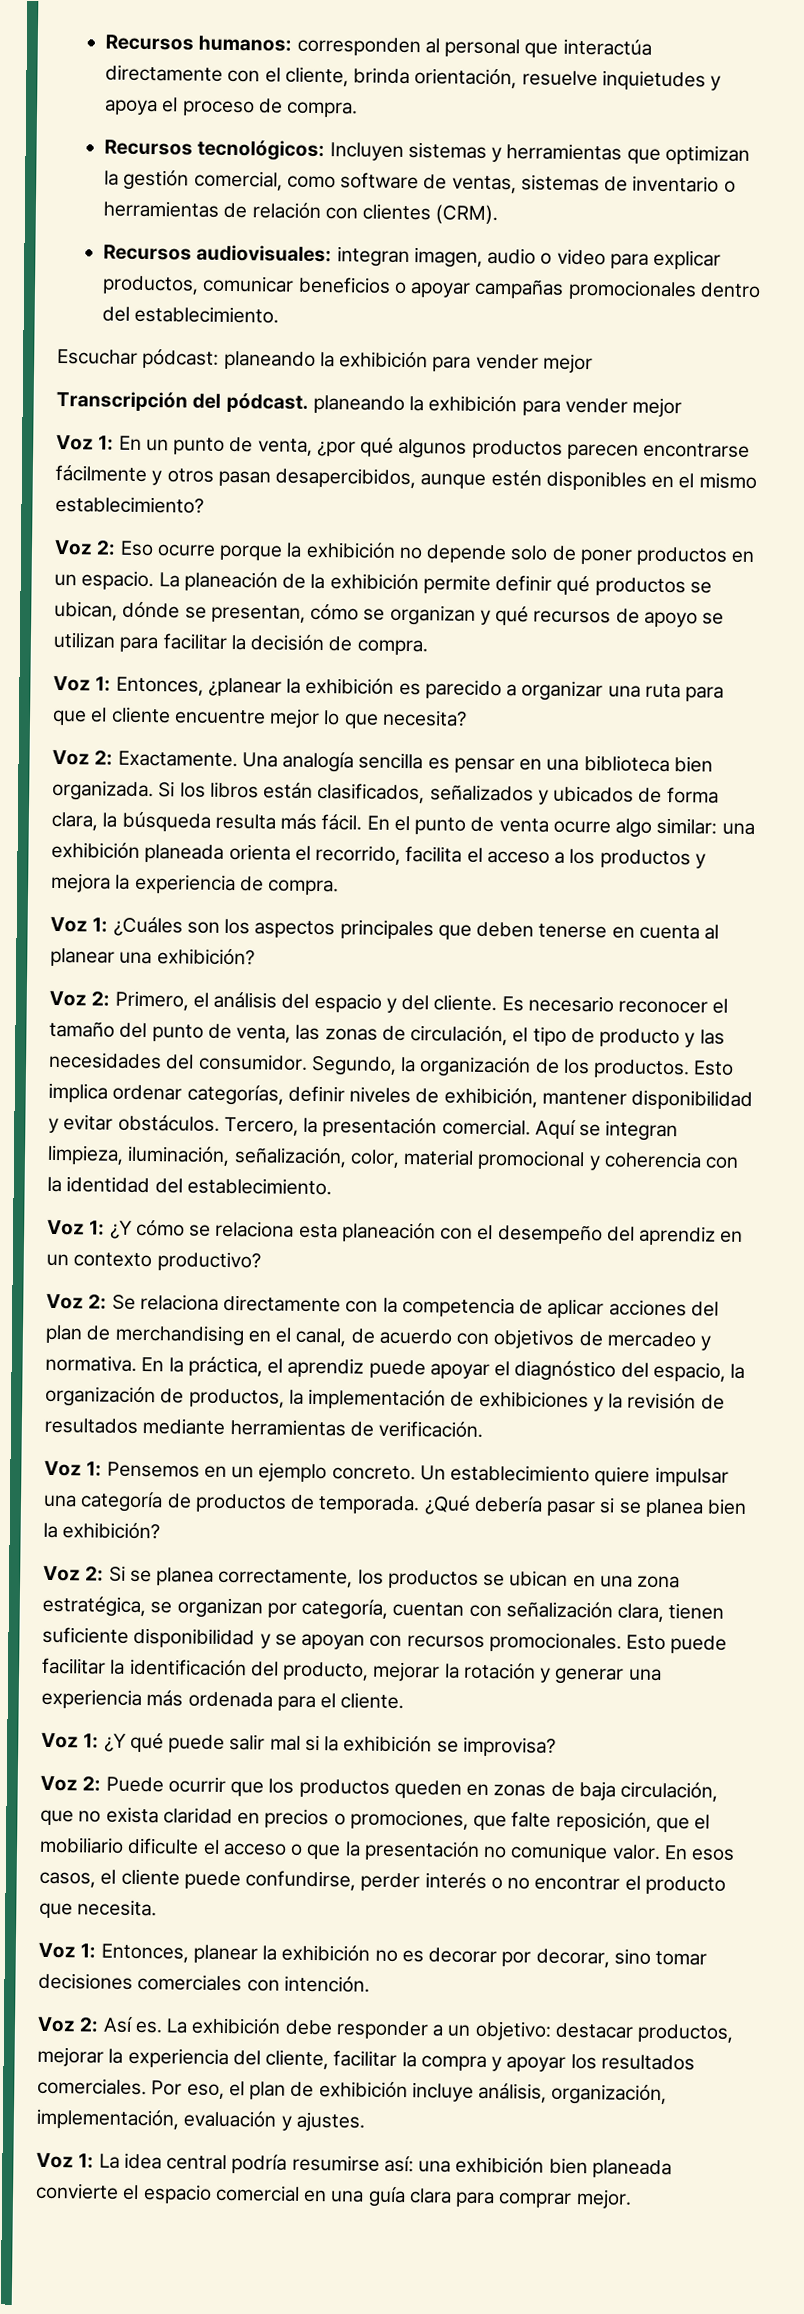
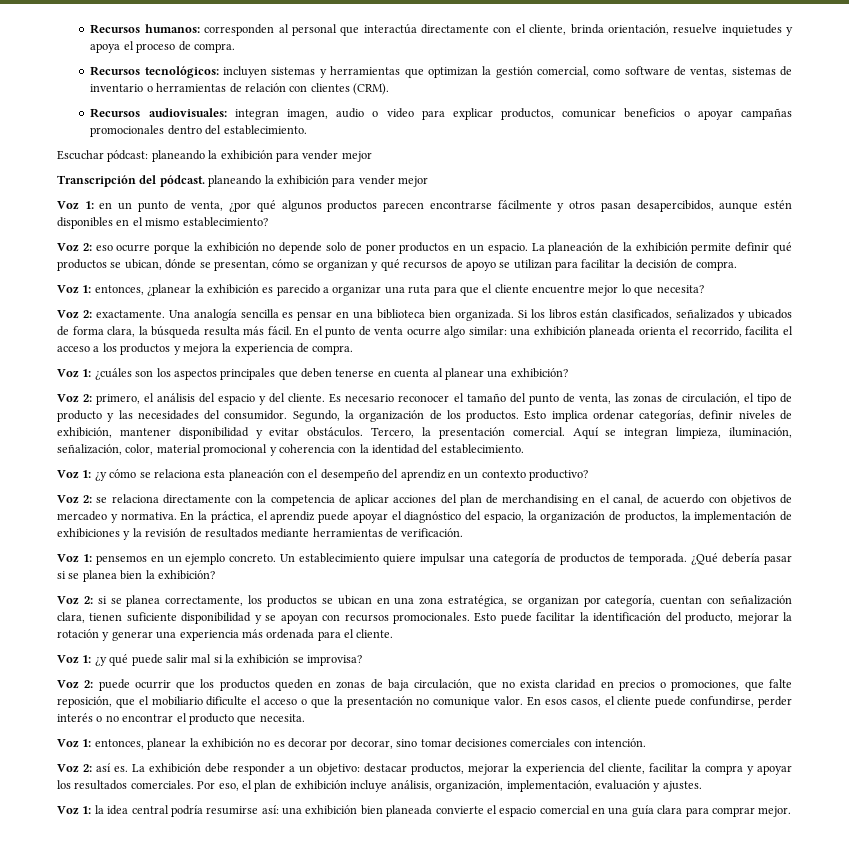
- Recursos tecnológicos: Incluyen sistemas y herramientas que optimizan la gestión comercial, como software de ventas, sistemas de inventario o herramientas de relación con clientes (CRM).
+ Recursos tecnológicos: incluyen sistemas y herramientas que optimizan la gestión comercial, como software de ventas, sistemas de inventario o herramientas de relación con clientes (CRM).
- Voz 1: En un punto de venta, ¿por qué algunos productos parecen encontrarse fácilmente y otros pasan desapercibidos, aunque estén disponibles en el mismo establecimiento?
+ Voz 1: en un punto de venta, ¿por qué algunos productos parecen encontrarse fácilmente y otros pasan desapercibidos, aunque estén disponibles en el mismo establecimiento?
- Voz 2: Eso ocurre porque la exhibición no depende solo de poner productos en un espacio.
+ Voz 2: eso ocurre porque la exhibición no depende solo de poner productos en un espacio.
- Voz 1: Entonces, ¿planear la exhibición es parecido a organizar una ruta para que el cliente encuentre mejor lo que necesita?
+ Voz 1: entonces, ¿planear la exhibición es parecido a organizar una ruta para que el cliente encuentre mejor lo que necesita?
- Voz 2: Exactamente.
+ Voz 2: exactamente.
- Voz 1: ¿Cuáles son los aspectos principales que deben tenerse en cuenta al planear una exhibición?
+ Voz 1: ¿cuáles son los aspectos principales que deben tenerse en cuenta al planear una exhibición?
- Voz 2: Primero, el análisis del espacio y del cliente.
+ Voz 2: primero, el análisis del espacio y del cliente.
- Voz 1: ¿Y cómo se relaciona esta planeación con el desempeño del aprendiz en un contexto productivo?
+ Voz 1: ¿y cómo se relaciona esta planeación con el desempeño del aprendiz en un contexto productivo?
- Voz 2: Se relaciona directamente con la competencia de aplicar acciones del plan de merchandising en el canal, de acuerdo con objetivos de mercadeo y normativa.
+ Voz 2: se relaciona directamente con la competencia de aplicar acciones del plan de merchandising en el canal, de acuerdo con objetivos de mercadeo y normativa.
- Voz 1: Pensemos en un ejemplo concreto.
+ Voz 1: pensemos en un ejemplo concreto.
- Voz 2: Si se planea correctamente, los productos se ubican en una zona estratégica, se organizan por categoría, cuentan con señalización clara, tienen suficiente disponibilidad y se apoyan con recursos promocionales.
+ Voz 2: si se planea correctamente, los productos se ubican en una zona estratégica, se organizan por categoría, cuentan con señalización clara, tienen suficiente disponibilidad y se apoyan con recursos promocionales.
- Voz 1: ¿Y qué puede salir mal si la exhibición se improvisa?
+ Voz 1: ¿y qué puede salir mal si la exhibición se improvisa?
- Voz 2: Puede ocurrir que los productos queden en zonas de baja circulación, que no exista claridad en precios o promociones, que falte reposición, que el mobiliario dificulte el acceso o que la presentación no comunique valor.
+ Voz 2: puede ocurrir que los productos queden en zonas de baja circulación, que no exista claridad en precios o promociones, que falte reposición, que el mobiliario dificulte el acceso o que la presentación no comunique valor.
- Voz 1: Entonces, planear la exhibición no es decorar por decorar, sino tomar decisiones comerciales con intención.
+ Voz 1: entonces, planear la exhibición no es decorar por decorar, sino tomar decisiones comerciales con intención.
- Voz 2: Así es.
+ Voz 2: así es.
- Voz 1: La idea central podría resumirse así: una exhibición bien planeada convierte el espacio comercial en una guía clara para comprar mejor.
+ Voz 1: la idea central podría resumirse así: una exhibición bien planeada convierte el espacio comercial en una guía clara para comprar mejor.

